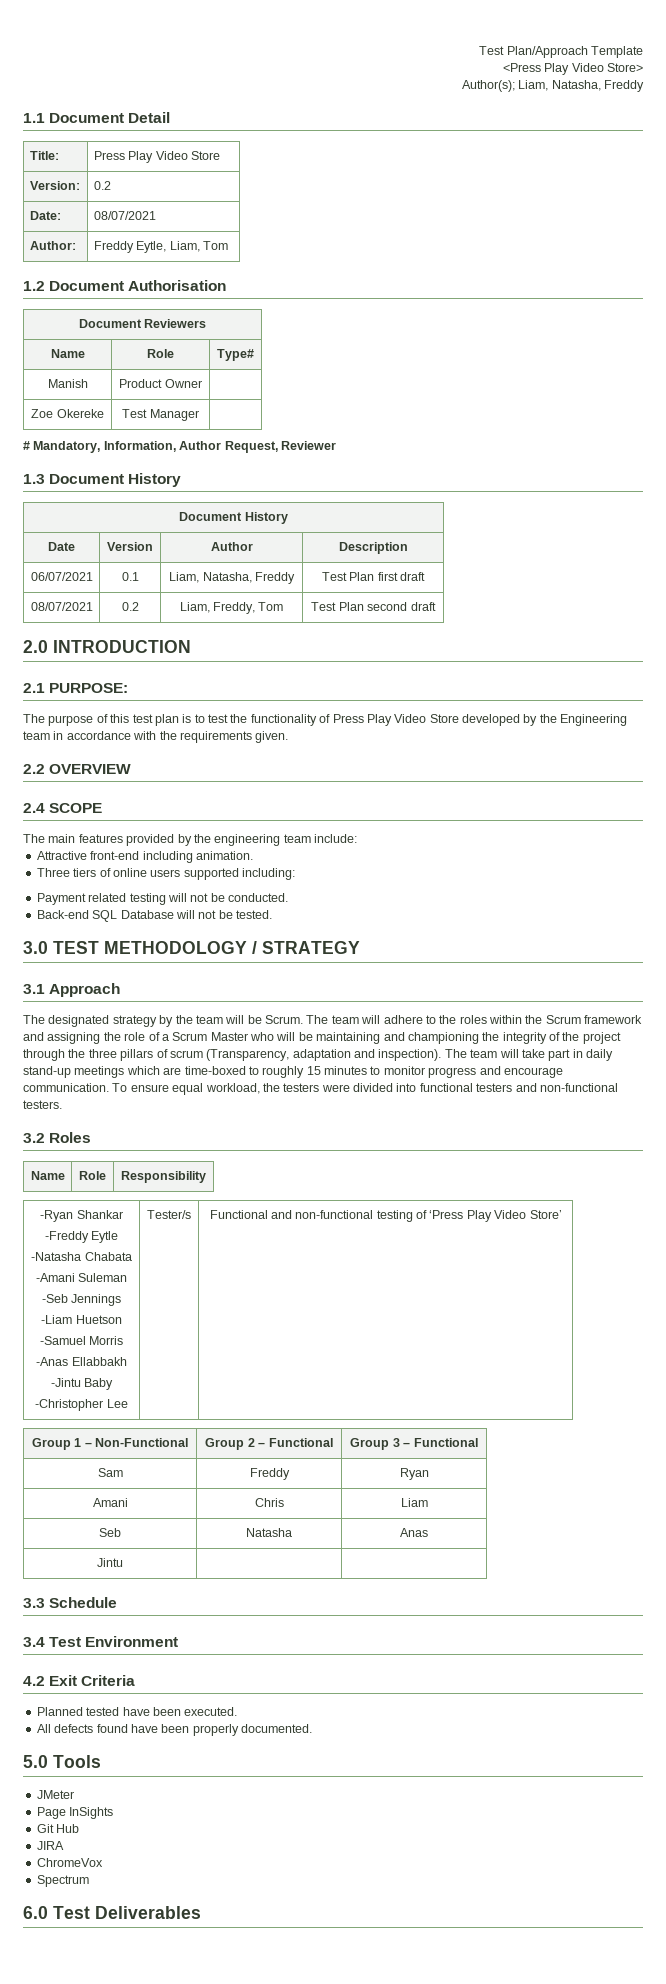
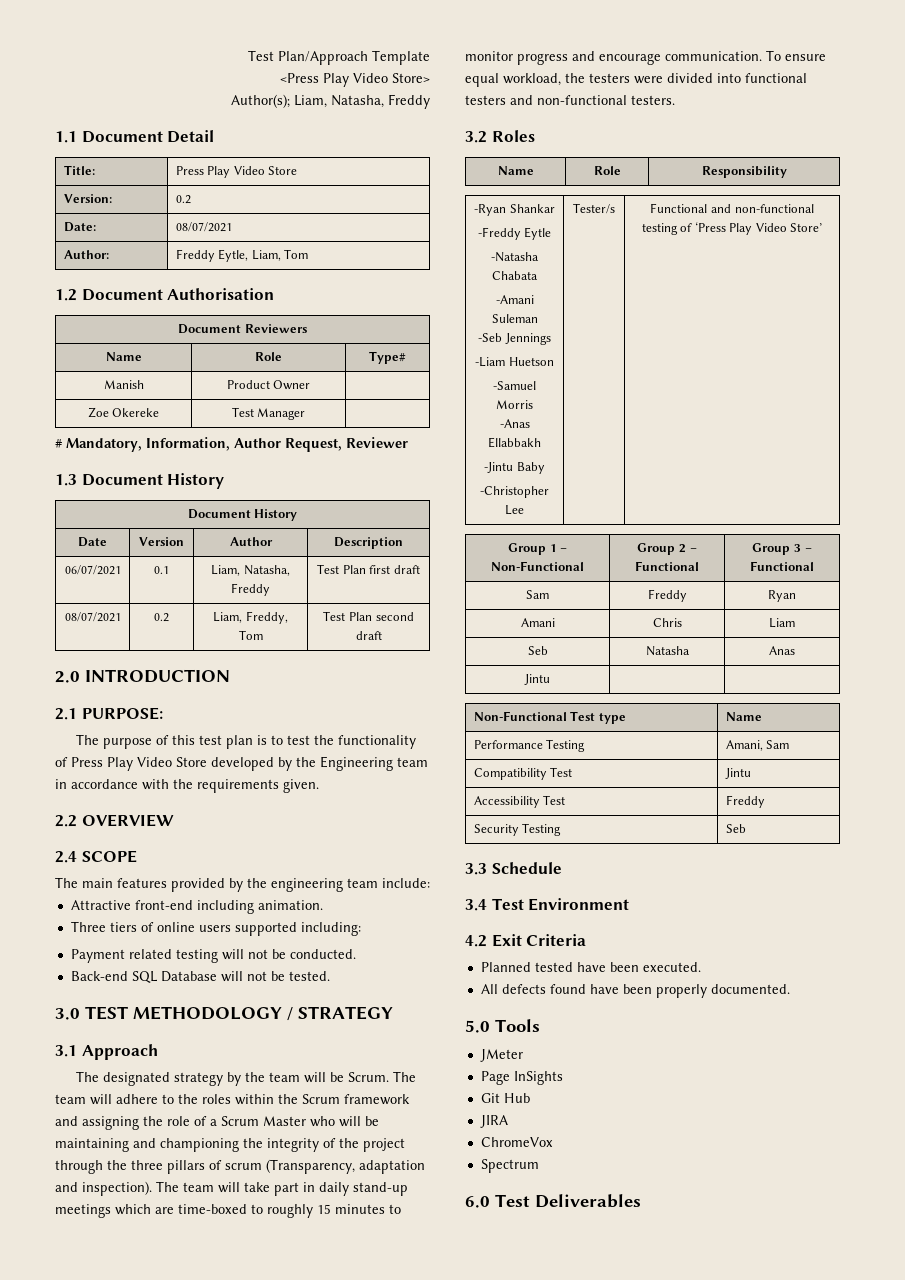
+ Non-Functional Test type | Name
+ Performance Testing | Amani, Sam
+ Compatibility Test | Jintu
+ Accessibility Test | Freddy
+ Security Testing | Seb

